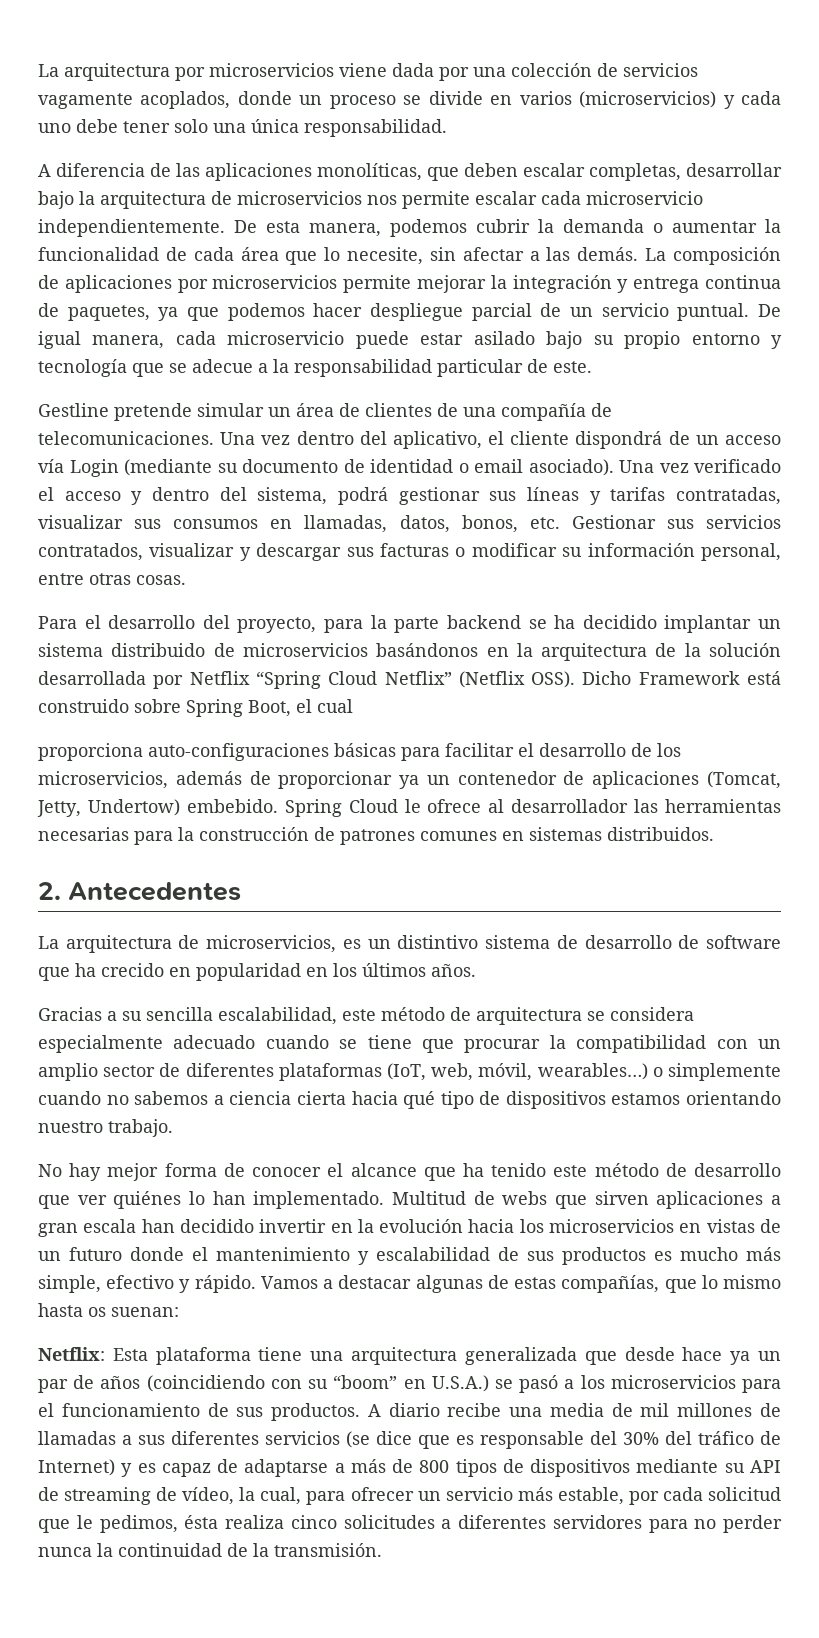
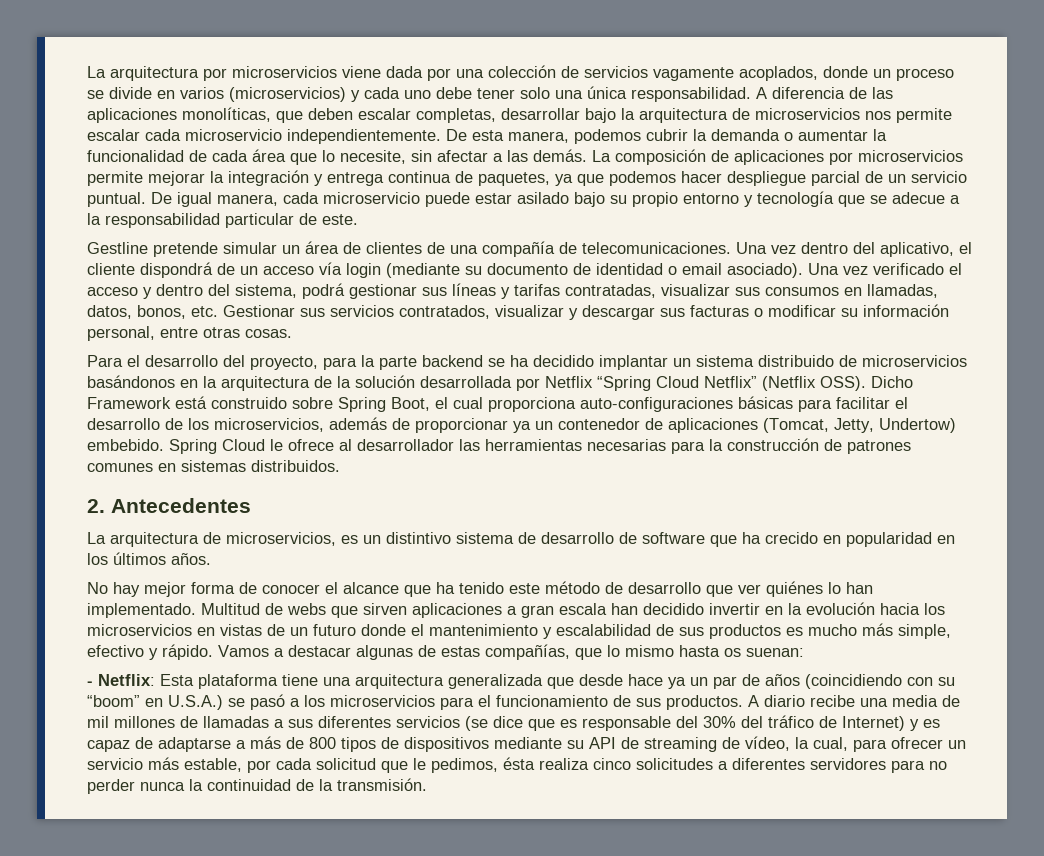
- La arquitectura por microservicios viene dada por una colección de servicios vagamente acoplados, donde un proceso se divide en varios (microservicios) y cada uno debe tener solo una única responsabilidad.
- A diferencia de las aplicaciones monolíticas, que deben escalar completas, desarrollar bajo la arquitectura de microservicios nos permite escalar cada microservicio independientemente.
+ La arquitectura por microservicios viene dada por una colección de servicios vagamente acoplados, donde un proceso se divide en varios (microservicios) y cada uno debe tener solo una única responsabilidad. A diferencia de las aplicaciones monolíticas, que deben escalar completas, desarrollar bajo la arquitectura de microservicios nos permite escalar cada microservicio independientemente.
- Una vez dentro del aplicativo, el cliente dispondrá de un acceso vía Login (mediante su documento de identidad o email asociado).
+ Una vez dentro del aplicativo, el cliente dispondrá de un acceso vía login (mediante su documento de identidad o email asociado).
- Dicho Framework está construido sobre Spring Boot, el cual
- proporciona auto-configuraciones básicas para facilitar el desarrollo de los microservicios, además de proporcionar ya un contenedor de aplicaciones (Tomcat, Jetty, Undertow) embebido.
+ Dicho Framework está construido sobre Spring Boot, el cual proporciona auto-configuraciones básicas para facilitar el desarrollo de los microservicios, además de proporcionar ya un contenedor de aplicaciones (Tomcat, Jetty, Undertow) embebido.
- Gracias a su sencilla escalabilidad, este método de arquitectura se considera especialmente adecuado cuando se tiene que procurar la compatibilidad con un amplio sector de diferentes plataformas (IoT, web, móvil, wearables…) o simplemente cuando no sabemos a ciencia cierta hacia qué tipo de dispositivos estamos orientando nuestro trabajo.
- Netflix: Esta plataforma tiene una arquitectura generalizada que desde hace ya un par de años (coincidiendo con su “boom” en U.S.A.) se pasó a los microservicios para el funcionamiento de sus productos.
+ - Netflix: Esta plataforma tiene una arquitectura generalizada que desde hace ya un par de años (coincidiendo con su “boom” en U.S.A.) se pasó a los microservicios para el funcionamiento de sus productos.

